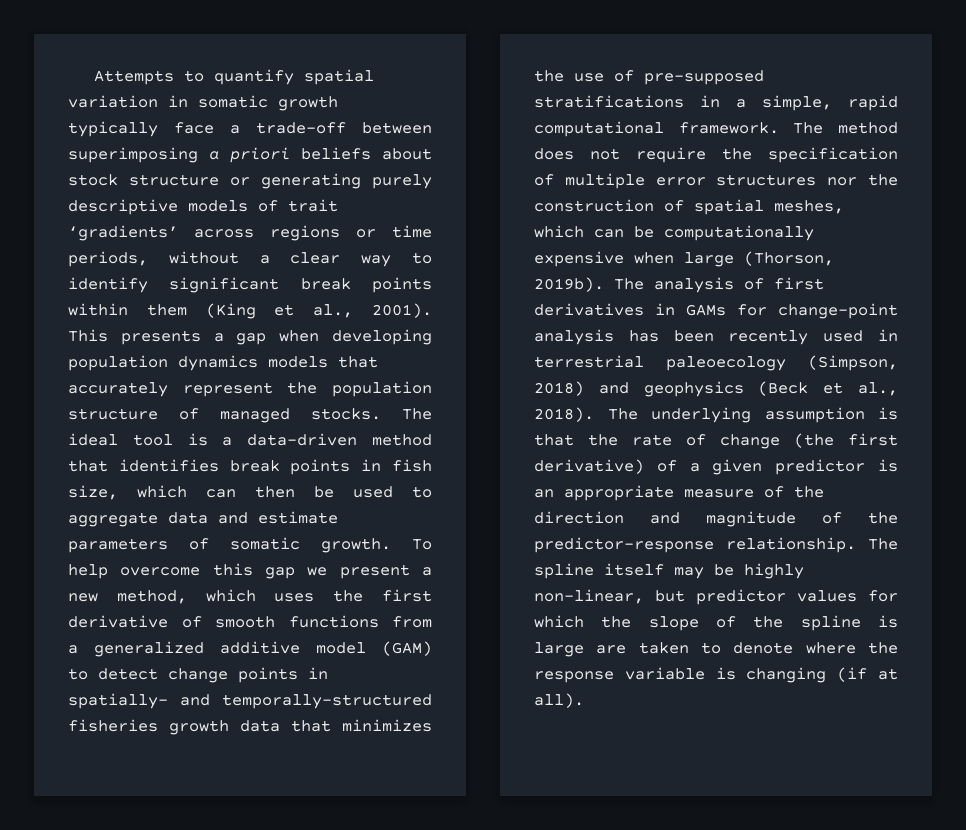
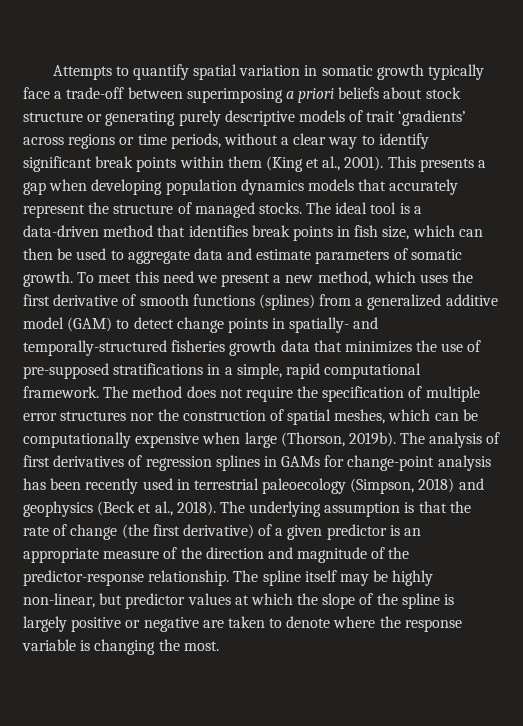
- This presents a gap when developing population dynamics models that accurately represent the population structure of managed stocks.
+ This presents a gap when developing population dynamics models that accurately represent the structure of managed stocks.
- To help overcome this gap we present a new method, which uses the first derivative of smooth functions from a generalized additive model (GAM) to detect change points in spatially- and temporally-structured fisheries growth data that minimizes the use of pre-supposed stratifications in a simple, rapid computational framework.
+ To meet this need we present a new method, which uses the first derivative of smooth functions (splines) from a generalized additive model (GAM) to detect change points in spatially- and temporally-structured fisheries growth data that minimizes the use of pre-supposed stratifications in a simple, rapid computational framework.
- The analysis of first derivatives in GAMs for change-point analysis has been recently used in terrestrial paleoecology (Simpson, 2018) and geophysics (Beck et al., 2018).
+ The analysis of first derivatives of regression splines in GAMs for change-point analysis has been recently used in terrestrial paleoecology (Simpson, 2018) and geophysics (Beck et al., 2018).
- The spline itself may be highly non-linear, but predictor values for which the slope of the spline is large are taken to denote where the response variable is changing (if at all).
+ The spline itself may be highly non-linear, but predictor values at which the slope of the spline is largely positive or negative are taken to denote where the response variable is changing the most.

